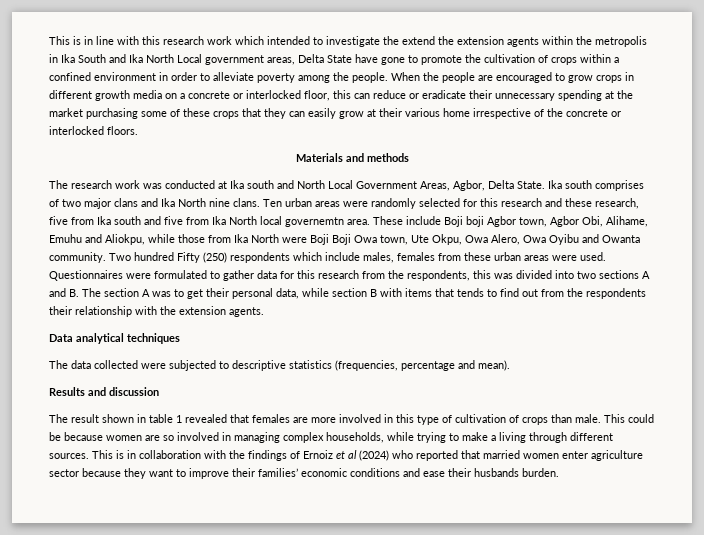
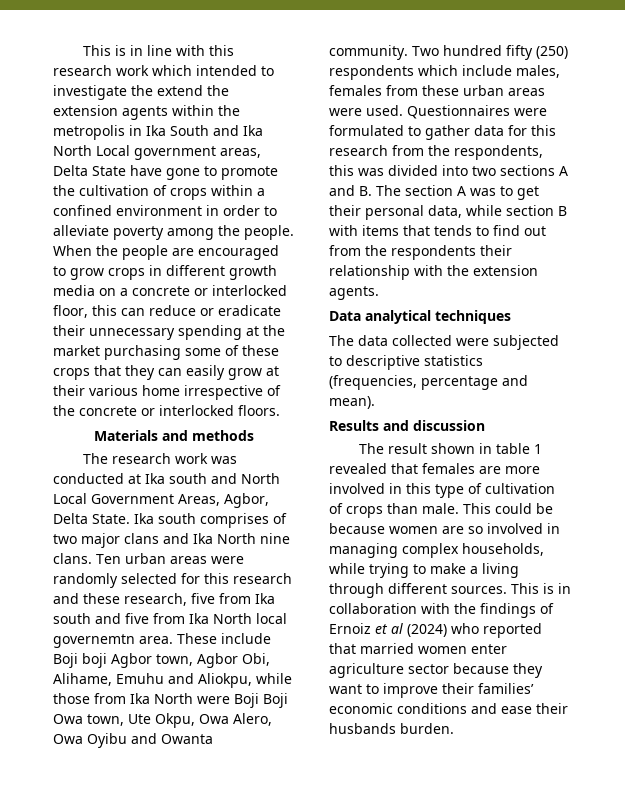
- Two hundred Fifty (250) respondents which include males, females from these urban areas were used.
+ Two hundred fifty (250) respondents which include males, females from these urban areas were used.

